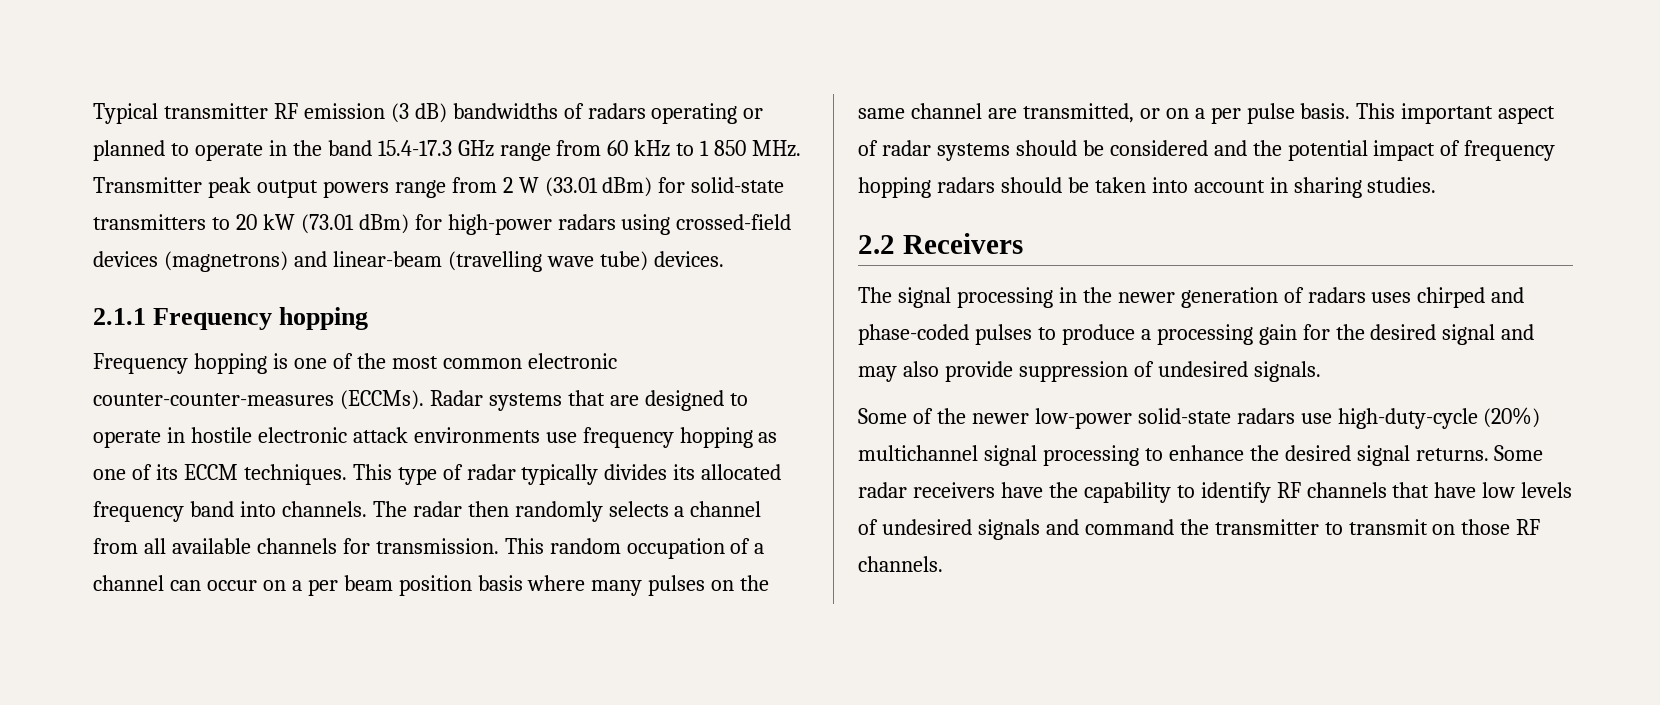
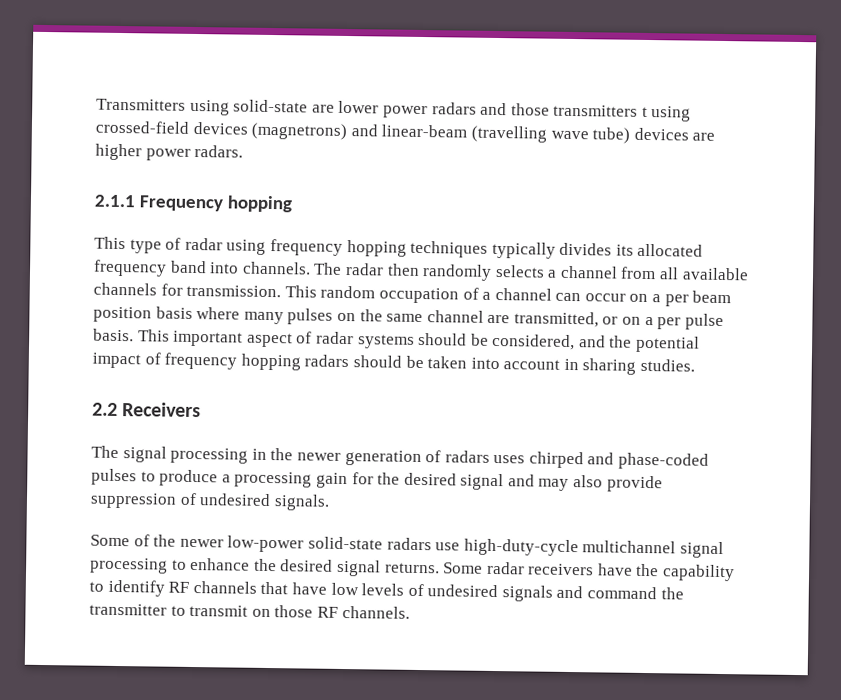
- Typical transmitter RF emission (3 dB) bandwidths of radars operating or planned to operate in the band 15.4-17.3 GHz range from 60 kHz to 1 850 MHz. Transmitter peak output powers range from 2 W (33.01 dBm) for solid-state transmitters to 20 kW (73.01 dBm) for high-power radars using crossed-field devices (magnetrons) and linear-beam (travelling wave tube) devices.
+ Transmitters using solid-state are lower power radars and those transmitters t using crossed-field devices (magnetrons) and linear-beam (travelling wave tube) devices are higher power radars.
  2.1.1 Frequency hopping
- Frequency hopping is one of the most common electronic counter-counter-measures (ECCMs). Radar systems that are designed to operate in hostile electronic attack environments use frequency hopping as one of its ECCM techniques. This type of radar typically divides its allocated frequency band into channels.
+ This type of radar using frequency hopping techniques typically divides its allocated frequency band into channels.
- This important aspect of radar systems should be considered and the potential impact of frequency hopping radars should be taken into account in sharing studies.
+ This important aspect of radar systems should be considered, and the potential impact of frequency hopping radars should be taken into account in sharing studies.
- Some of the newer low-power solid-state radars use high-duty-cycle (20%) multichannel signal processing to enhance the desired signal returns.
+ Some of the newer low-power solid-state radars use high-duty-cycle multichannel signal processing to enhance the desired signal returns.

